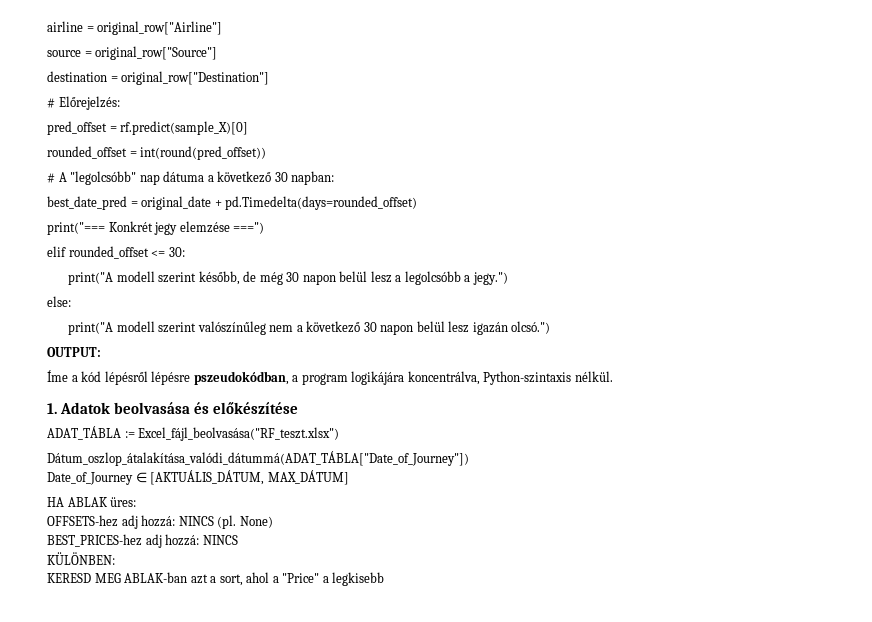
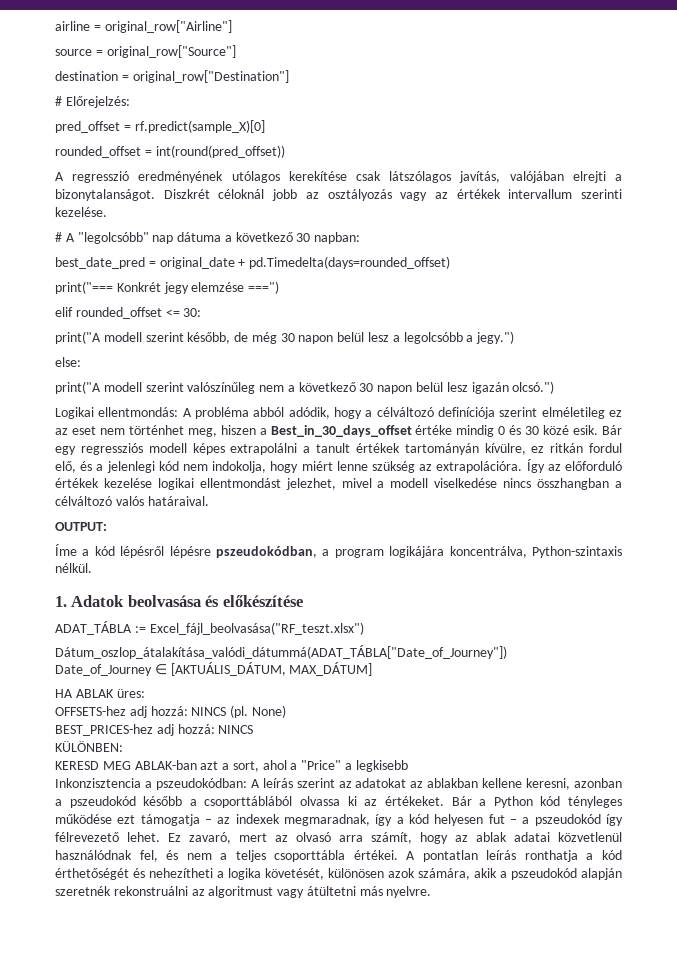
+ A regresszió eredményének utólagos kerekítése csak látszólagos javítás, valójában elrejti a bizonytalanságot. Diszkrét céloknál jobb az osztályozás vagy az értékek intervallum szerinti kezelése.
+ Logikai ellentmondás: A probléma abból adódik, hogy a célváltozó definíciója szerint elméletileg ez az eset nem történhet meg, hiszen a Best_in_30_days_offset értéke mindig 0 és 30 közé esik. Bár egy regressziós modell képes extrapolálni a tanult értékek tartományán kívülre, ez ritkán fordul elő, és a jelenlegi kód nem indokolja, hogy miért lenne szükség az extrapolációra. Így az előforduló értékek kezelése logikai ellentmondást jelezhet, mivel a modell viselkedése nincs összhangban a célváltozó valós határaival.
+ Inkonzisztencia a pszeudokódban: A leírás szerint az adatokat az ablakban kellene keresni, azonban a pszeudokód később a csoporttáblából olvassa ki az értékeket. Bár a Python kód tényleges működése ezt támogatja – az indexek megmaradnak, így a kód helyesen fut – a pszeudokód így félrevezető lehet. Ez zavaró, mert az olvasó arra számít, hogy az ablak adatai közvetlenül használódnak fel, és nem a teljes csoporttábla értékei. A pontatlan leírás ronthatja a kód érthetőségét és nehezítheti a logika követését, különösen azok számára, akik a pszeudokód alapján szeretnék rekonstruálni az algoritmust vagy átültetni más nyelvre.

